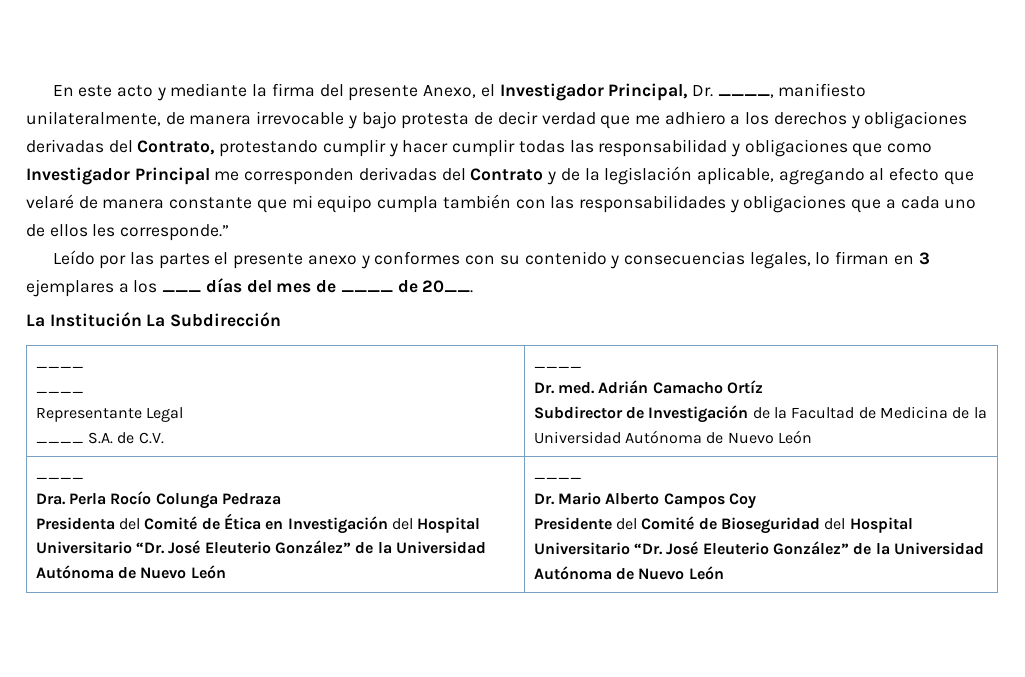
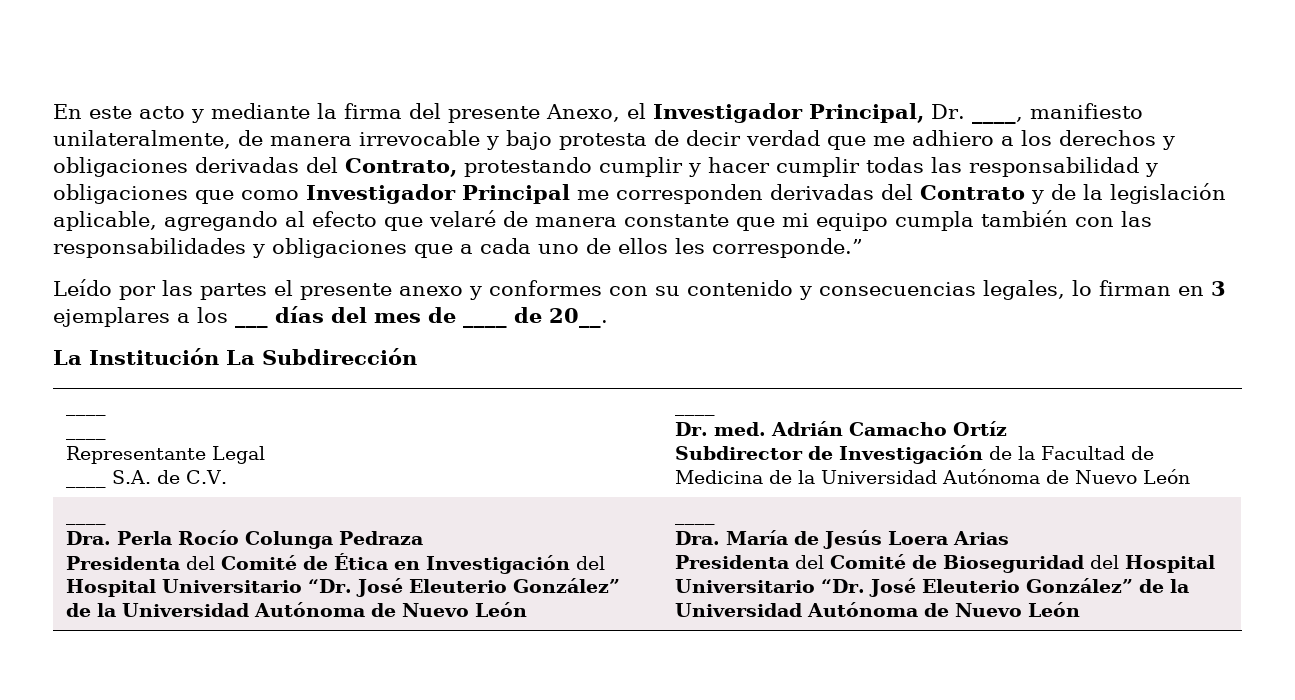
- Dr. Mario Alberto Campos Coy
- Presidente del Comité de Bioseguridad del Hospital Universitario “Dr. José Eleuterio González” de la Universidad Autónoma de Nuevo León
+ Dra. María de Jesús Loera Arias
+ Presidenta del Comité de Bioseguridad del Hospital Universitario “Dr. José Eleuterio González” de la Universidad Autónoma de Nuevo León

